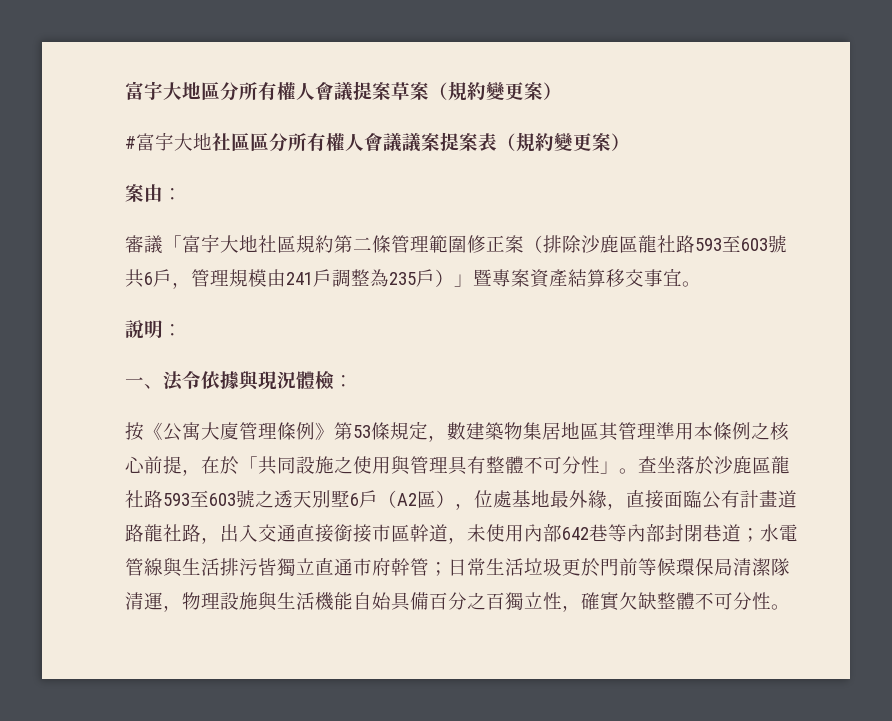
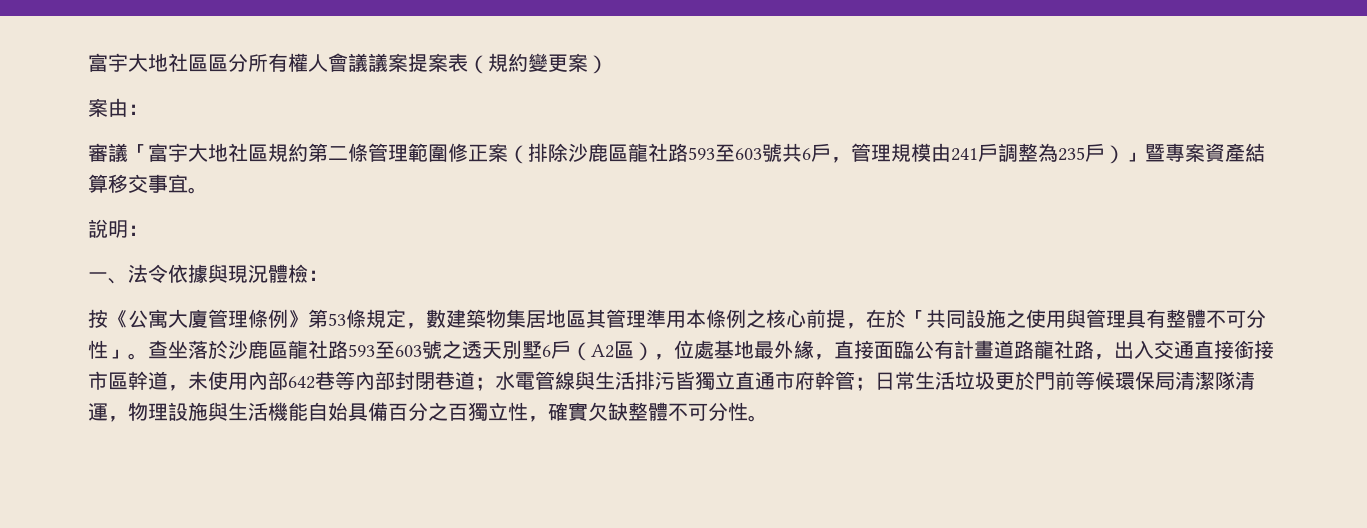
- 富宇大地區分所有權人會議提案草案（規約變更案）
- #富宇大地社區區分所有權人會議議案提案表（規約變更案）
+ 富宇大地社區區分所有權人會議議案提案表（規約變更案）

